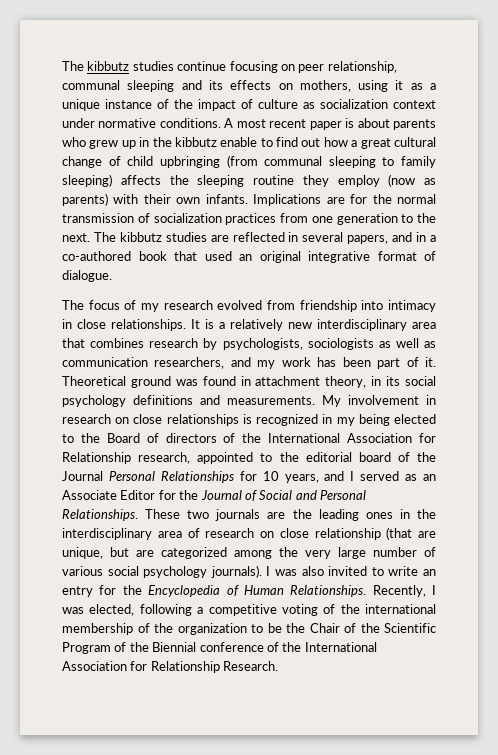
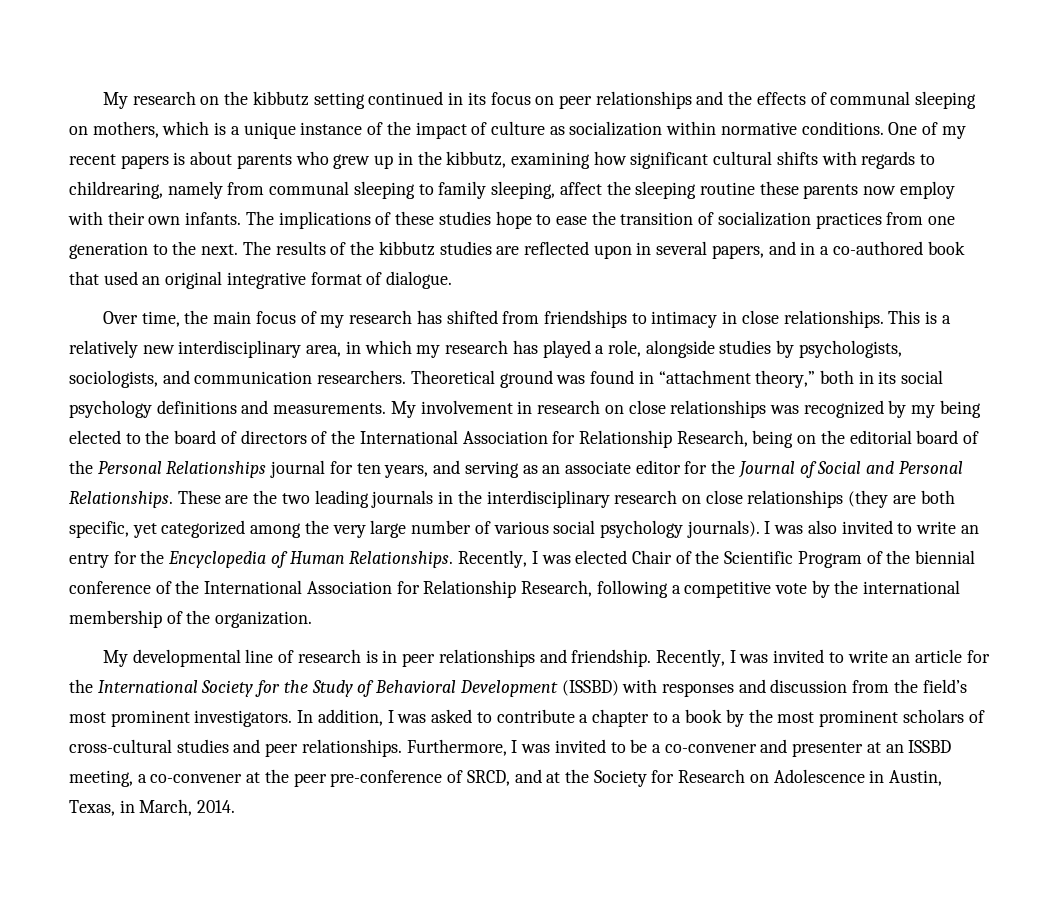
- The kibbutz studies continue focusing on peer relationship, communal sleeping and its effects on mothers, using it as a unique instance of the impact of culture as socialization context under normative conditions. A most recent paper is about parents who grew up in the kibbutz enable to find out how a great cultural change of child upbringing (from communal sleeping to family sleeping) affects the sleeping routine they employ (now as parents) with their own infants. Implications are for the normal transmission of socialization practices from one generation to the next.
+ My research on the kibbutz setting continued in its focus on peer relationships and the effects of communal sleeping on mothers, which is a unique instance of the impact of culture as socialization within normative conditions. One of my recent papers is about parents who grew up in the kibbutz, examining how significant cultural shifts with regards to childrearing, namely from communal sleeping to family sleeping, affect the sleeping routine these parents now employ with their own infants. The implications of these studies hope to ease the transition of socialization practices from one generation to the next.
- The kibbutz studies are reflected in several papers, and in a co-authored book that used an original integrative format of dialogue.
+ The results of the kibbutz studies are reflected upon in several papers, and in a co-authored book that used an original integrative format of dialogue.
- The focus of my research evolved from friendship into intimacy in close relationships.
+ Over time, the main focus of my research has shifted from friendships to intimacy in close relationships.
- It is a relatively new interdisciplinary area that combines research by psychologists, sociologists as well as communication researchers, and my work has been part of it.
+ This is a relatively new interdisciplinary area, in which my research has played a role, alongside studies by psychologists, sociologists, and communication researchers.
- Theoretical ground was found in attachment theory, in its social psychology definitions and measurements.
+ Theoretical ground was found in “attachment theory,” both in its social psychology definitions and measurements.
- My involvement in research on close relationships is recognized in my being elected to the Board of directors of the International Association for Relationship research, appointed to the editorial board of the Journal Personal Relationships for 10 years, and I served as an Associate Editor for the Journal of Social and Personal Relationships.
+ My involvement in research on close relationships was recognized by my being elected to the board of directors of the International Association for Relationship Research, being on the editorial board of the Personal Relationships journal for ten years, and serving as an associate editor for the Journal of Social and Personal Relationships.
- These two journals are the leading ones in the interdisciplinary area of research on close relationship (that are unique, but are categorized among the very large number of various social psychology journals).
+ These are the two leading journals in the interdisciplinary research on close relationships (they are both specific, yet categorized among the very large number of various social psychology journals).
- Recently, I was elected, following a competitive voting of the international membership of the organization to be the Chair of the Scientific Program of the Biennial conference of the International Association for Relationship Research.
+ Recently, I was elected Chair of the Scientific Program of the biennial conference of the International Association for Relationship Research, following a competitive vote by the international membership of the organization.
+ My developmental line of research is in peer relationships and friendship. Recently, I was invited to write an article for the International Society for the Study of Behavioral Development (ISSBD) with responses and discussion from the field’s most prominent investigators. In addition, I was asked to contribute a chapter to a book by the most prominent scholars of cross-cultural studies and peer relationships. Furthermore, I was invited to be a co-convener and presenter at an ISSBD meeting, a co-convener at the peer pre-conference of SRCD, and at the Society for Research on Adolescence in Austin, Texas, in March, 2014.

